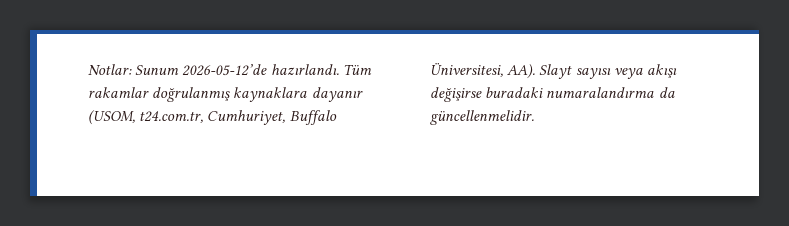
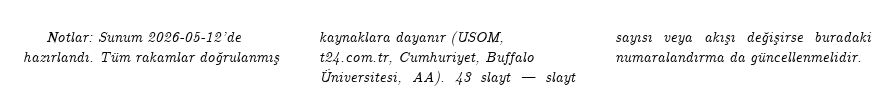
- Tüm rakamlar doğrulanmış kaynaklara dayanır (USOM, t24.com.tr, Cumhuriyet, Buffalo Üniversitesi, AA). Slayt sayısı veya akışı değişirse buradaki numaralandırma da güncellenmelidir.
+ Tüm rakamlar doğrulanmış kaynaklara dayanır (USOM, t24.com.tr, Cumhuriyet, Buffalo Üniversitesi, AA). 43 slayt — slayt sayısı veya akışı değişirse buradaki numaralandırma da güncellenmelidir.

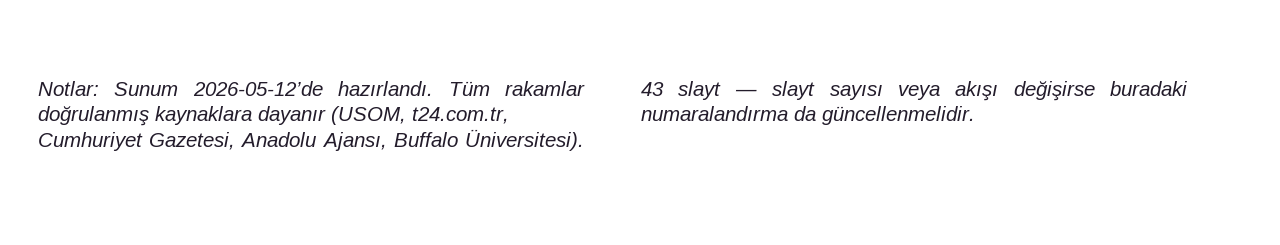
- Tüm rakamlar doğrulanmış kaynaklara dayanır (USOM, t24.com.tr, Cumhuriyet, Buffalo Üniversitesi, AA). 43 slayt — slayt sayısı veya akışı değişirse buradaki numaralandırma da güncellenmelidir.
+ Tüm rakamlar doğrulanmış kaynaklara dayanır (USOM, t24.com.tr, Cumhuriyet Gazetesi, Anadolu Ajansı, Buffalo Üniversitesi). 43 slayt — slayt sayısı veya akışı değişirse buradaki numaralandırma da güncellenmelidir.

